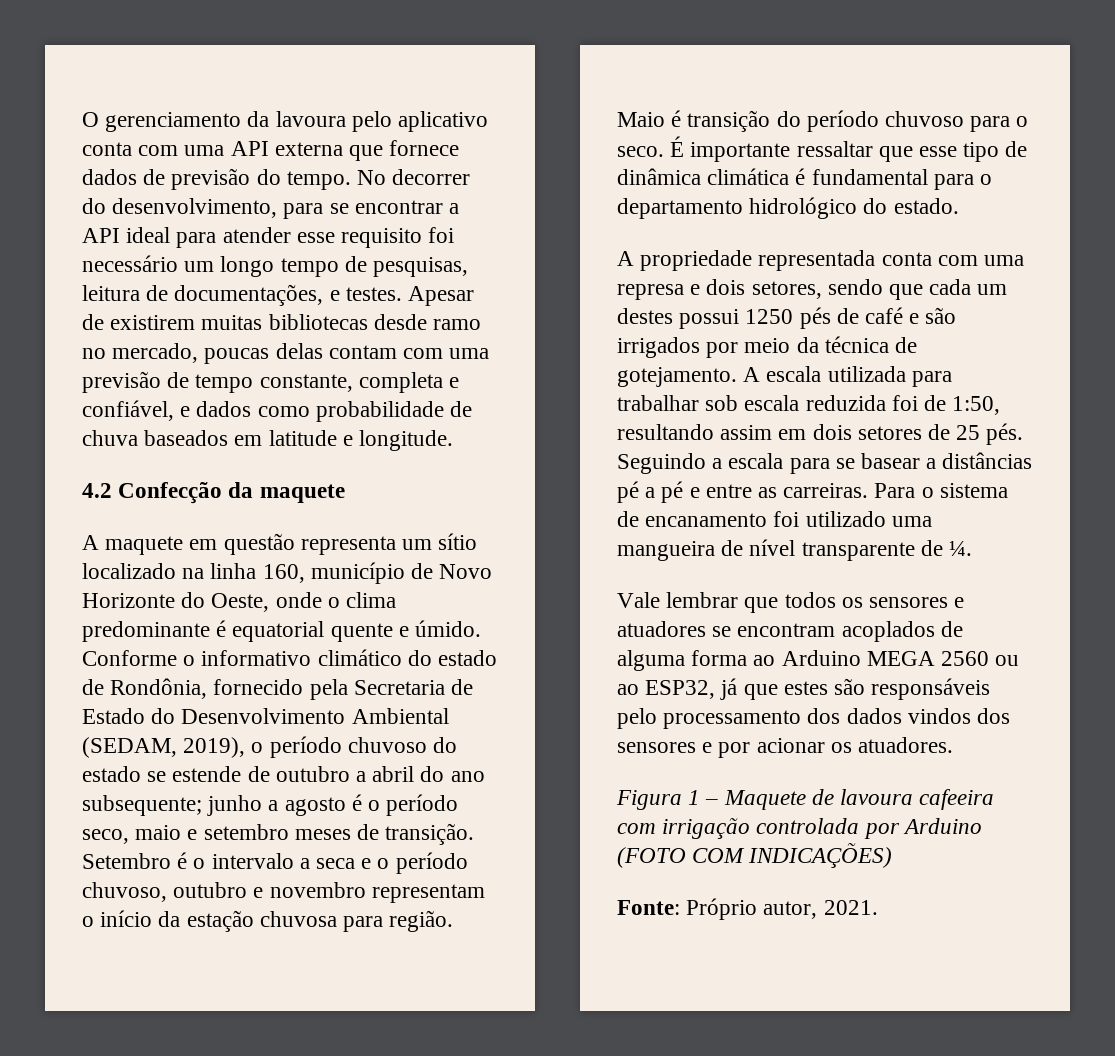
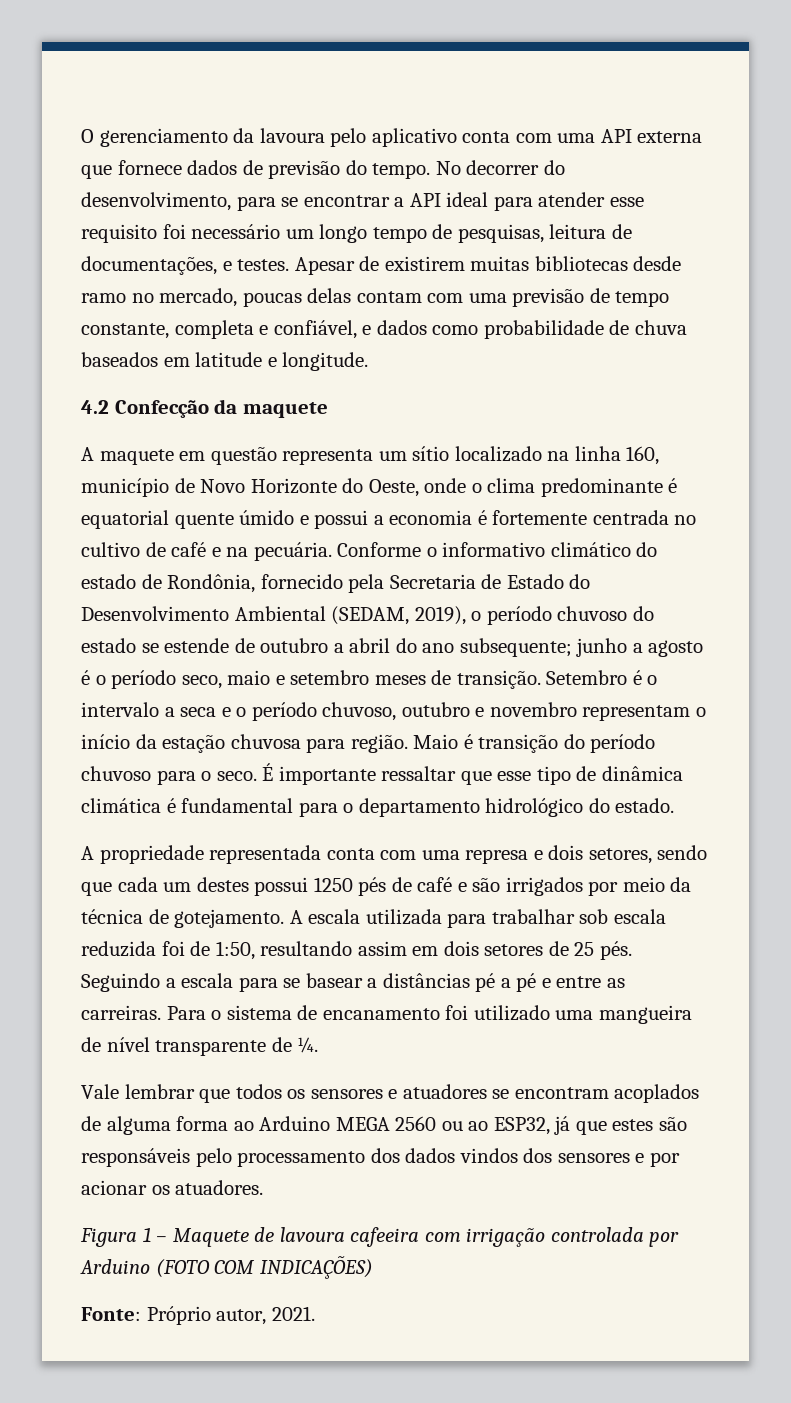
- A maquete em questão representa um sítio localizado na linha 160, município de Novo Horizonte do Oeste, onde o clima predominante é equatorial quente e úmido.
+ A maquete em questão representa um sítio localizado na linha 160, município de Novo Horizonte do Oeste, onde o clima predominante é equatorial quente úmido e possui a economia é fortemente centrada no cultivo de café e na pecuária.

